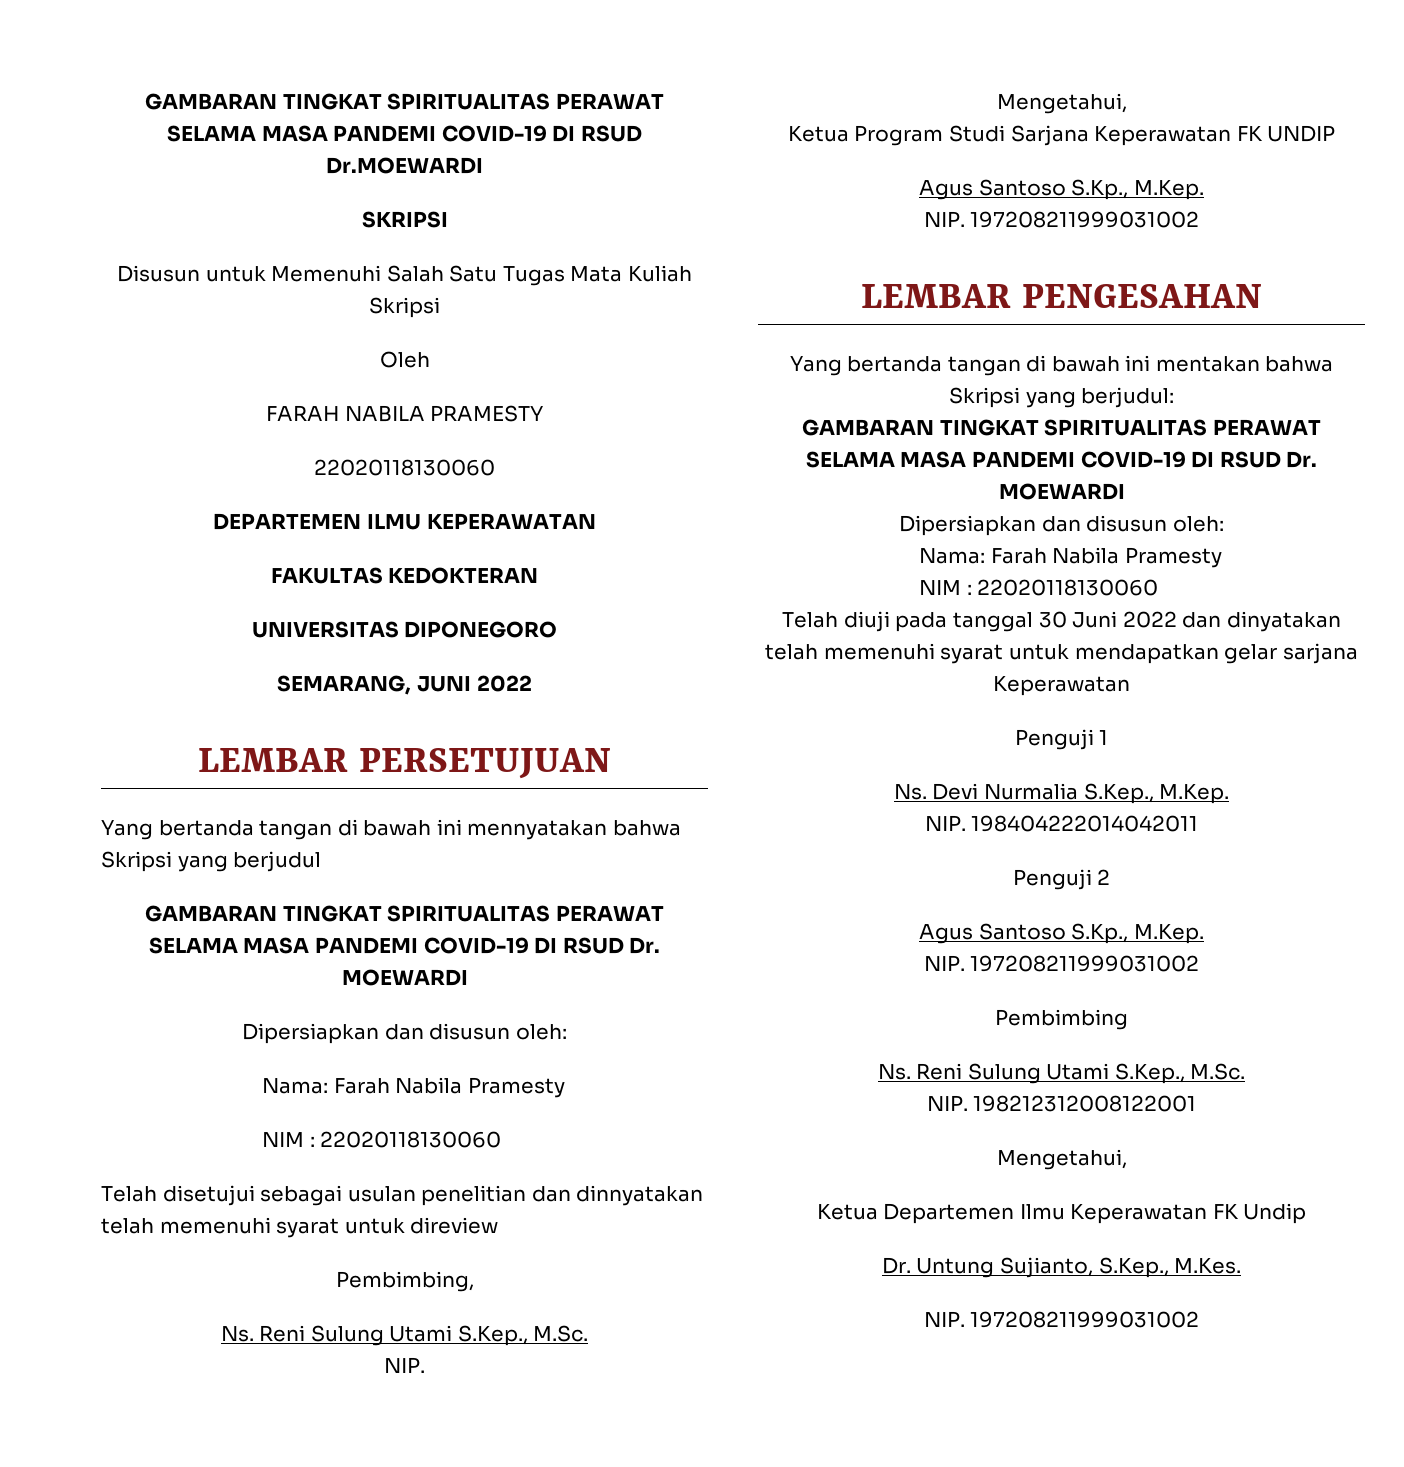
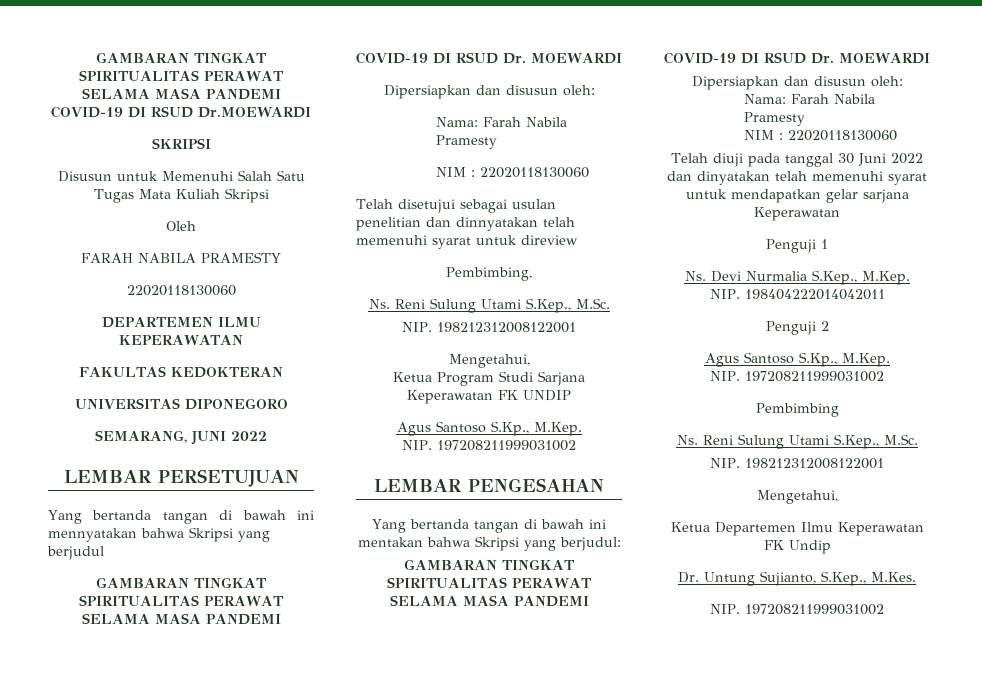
  Pembimbing,
  Ns. Reni Sulung Utami S.Kep., M.Sc.
- NIP.
+ NIP. 198212312008122001

